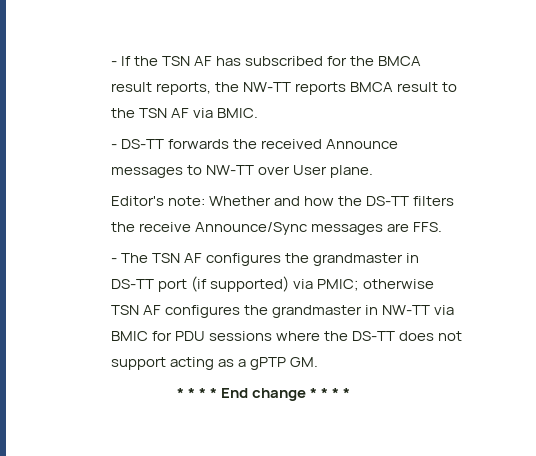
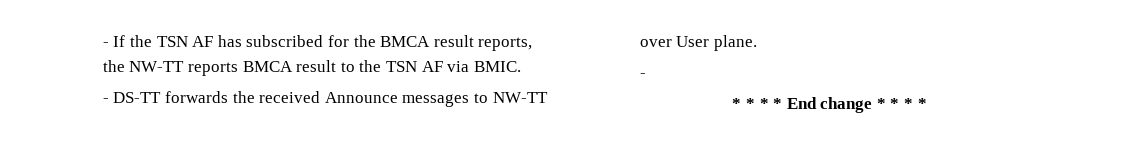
  - DS-TT forwards the received Announce messages to NW-TT over User plane.
- Editor's note: Whether and how the DS-TT filters the receive Announce/Sync messages are FFS.
- - The TSN AF configures the grandmaster in DS-TT port (if supported) via PMIC; otherwise TSN AF configures the grandmaster in NW-TT via BMIC for PDU sessions where the DS-TT does not support acting as a gPTP GM.
+ -

